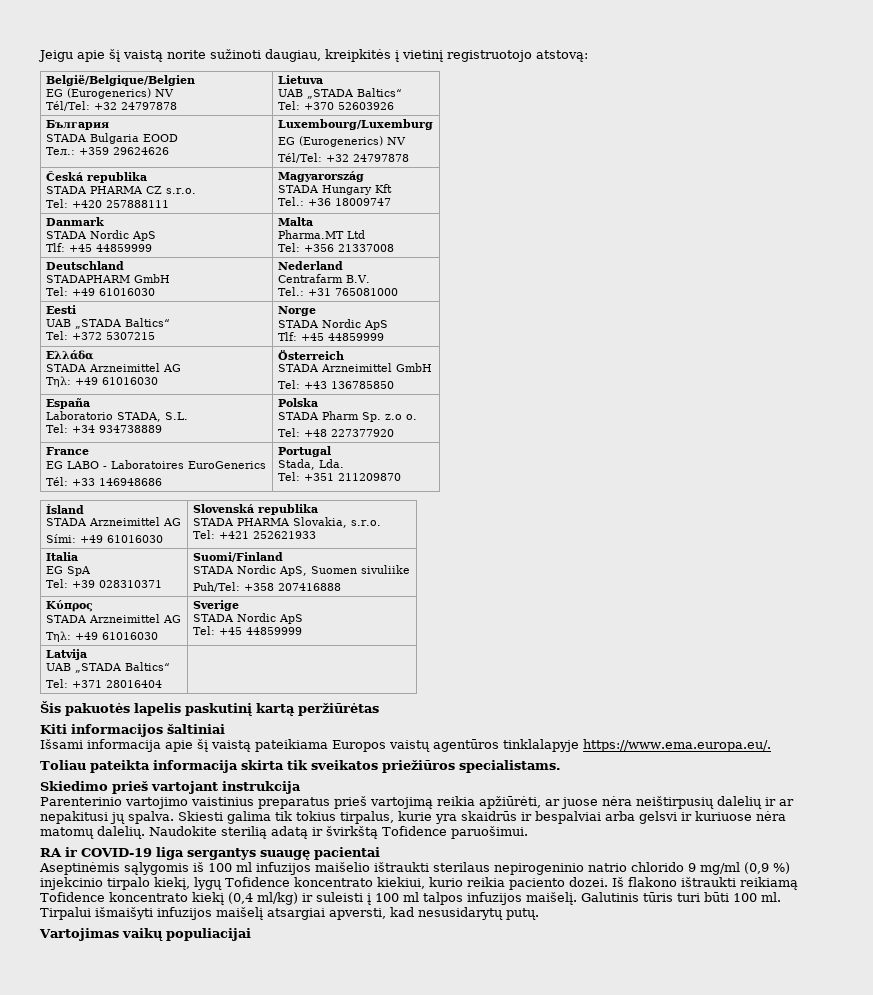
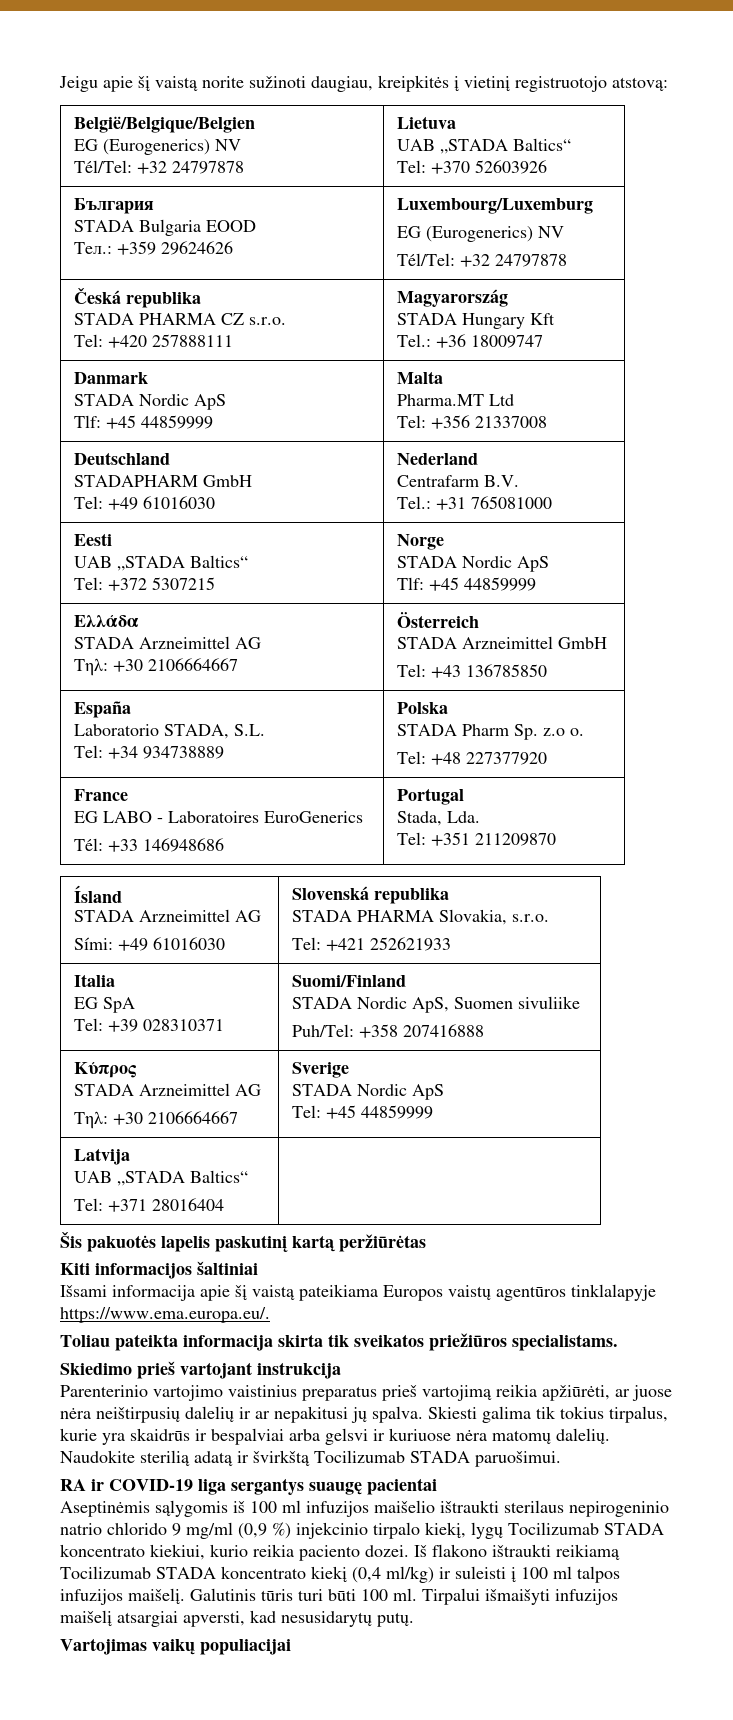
  Ελλάδα
  STADA Arzneimittel AG
- Τηλ: +49 61016030 | Österreich
+ Τηλ: +30 2106664667 | Österreich
  Κύπρος
  STADA Arzneimittel AG
- Τηλ: +49 61016030 | Sverige
+ Τηλ: +30 2106664667 | Sverige
- Naudokite sterilią adatą ir švirkštą Tofidence paruošimui.
+ Naudokite sterilią adatą ir švirkštą Tocilizumab STADA paruošimui.
- Aseptinėmis sąlygomis iš 100 ml infuzijos maišelio ištraukti sterilaus nepirogeninio natrio chlorido 9 mg/ml (0,9 %) injekcinio tirpalo kiekį, lygų Tofidence koncentrato kiekiui, kurio reikia paciento dozei.
+ Aseptinėmis sąlygomis iš 100 ml infuzijos maišelio ištraukti sterilaus nepirogeninio natrio chlorido 9 mg/ml (0,9 %) injekcinio tirpalo kiekį, lygų Tocilizumab STADA koncentrato kiekiui, kurio reikia paciento dozei.
- Iš flakono ištraukti reikiamą Tofidence koncentrato kiekį (0,4 ml/kg) ir suleisti į 100 ml talpos infuzijos maišelį.
+ Iš flakono ištraukti reikiamą Tocilizumab STADA koncentrato kiekį (0,4 ml/kg) ir suleisti į 100 ml talpos infuzijos maišelį.

